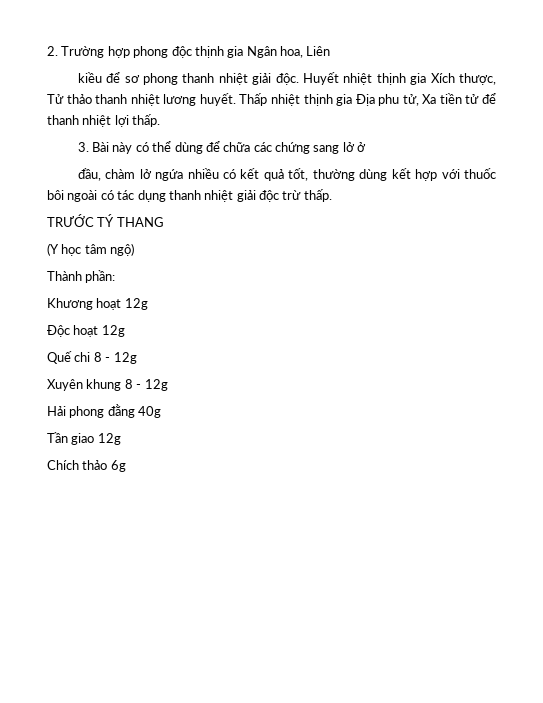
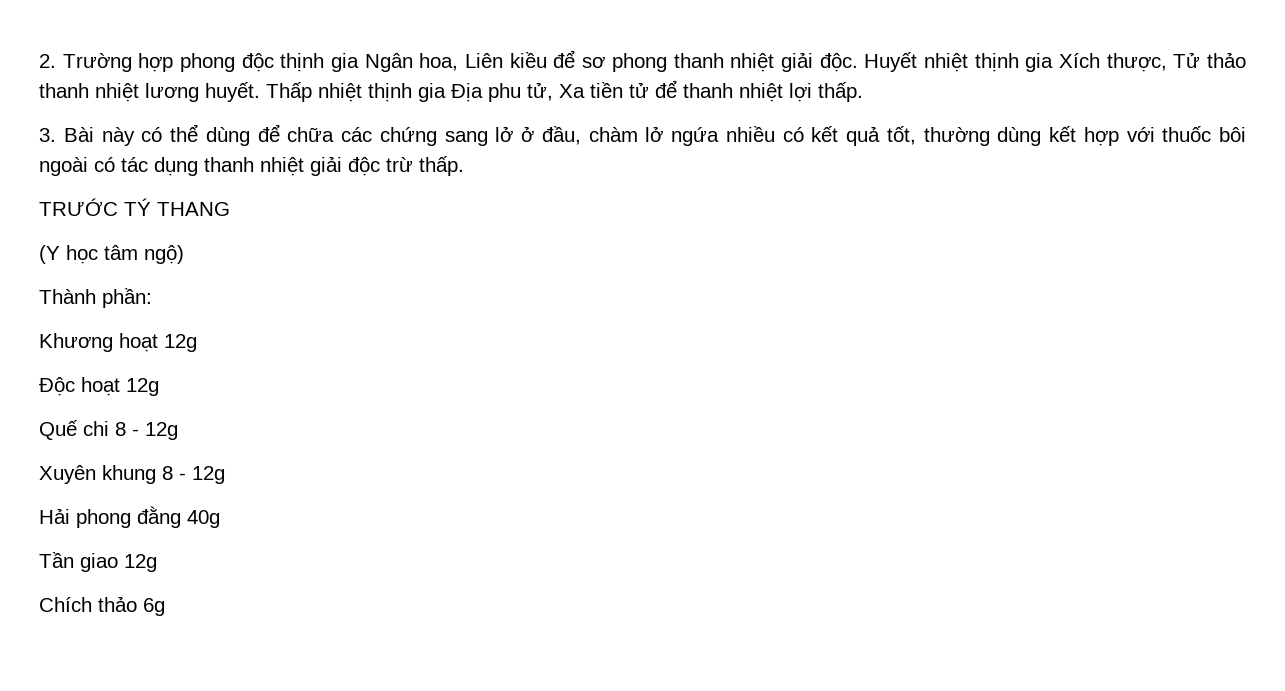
- 2. Trường hợp phong độc thịnh gia Ngân hoa, Liên
- kiều để sơ phong thanh nhiệt giải độc.
+ 2. Trường hợp phong độc thịnh gia Ngân hoa, Liên kiều để sơ phong thanh nhiệt giải độc.
- 3. Bài này có thể dùng để chữa các chứng sang lở ở
- đầu, chàm lở ngứa nhiều có kết quả tốt, thường dùng kết hợp với thuốc bôi ngoài có tác dụng thanh nhiệt giải độc trừ thấp.
+ 3. Bài này có thể dùng để chữa các chứng sang lở ở đầu, chàm lở ngứa nhiều có kết quả tốt, thường dùng kết hợp với thuốc bôi ngoài có tác dụng thanh nhiệt giải độc trừ thấp.

